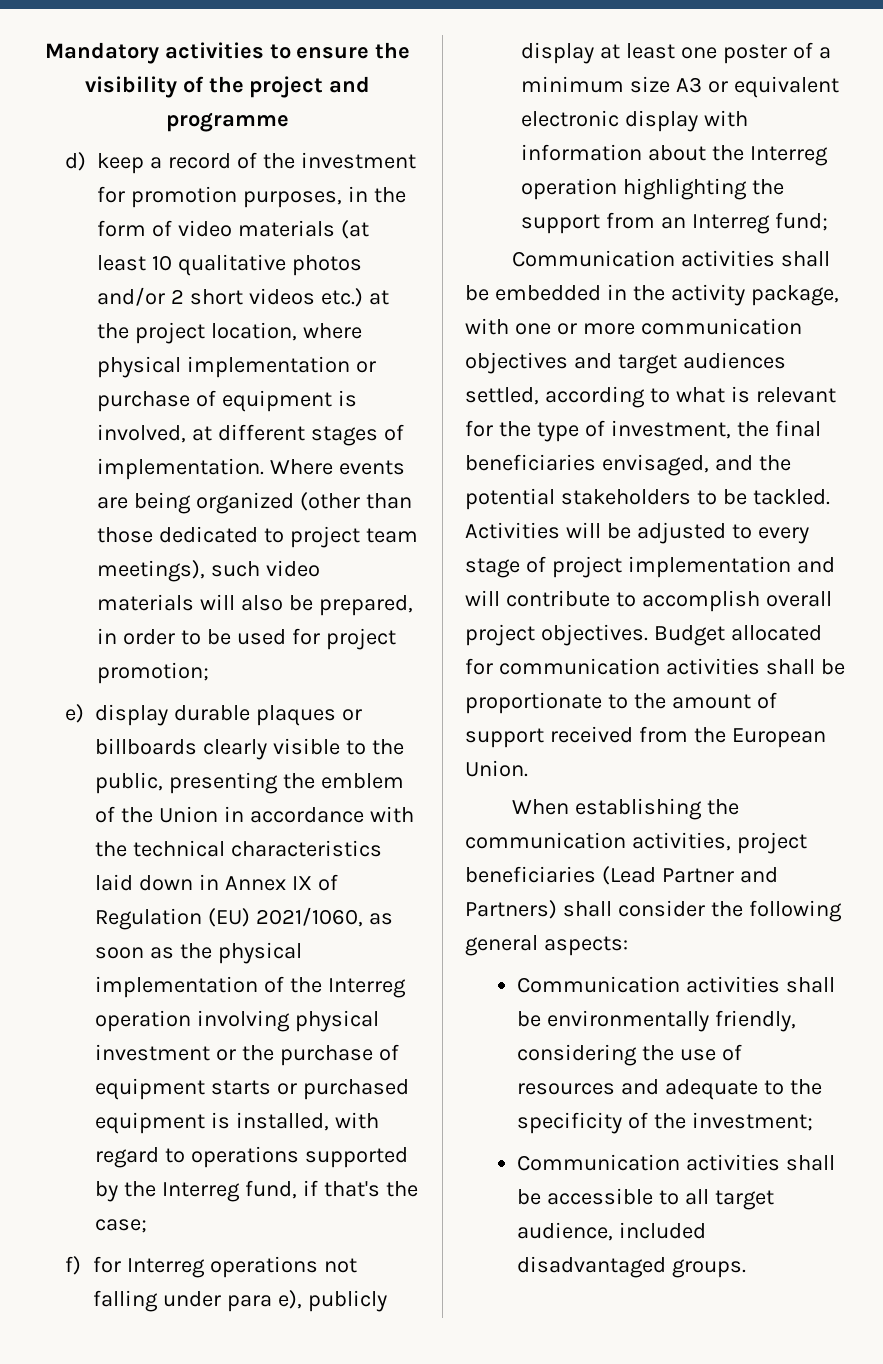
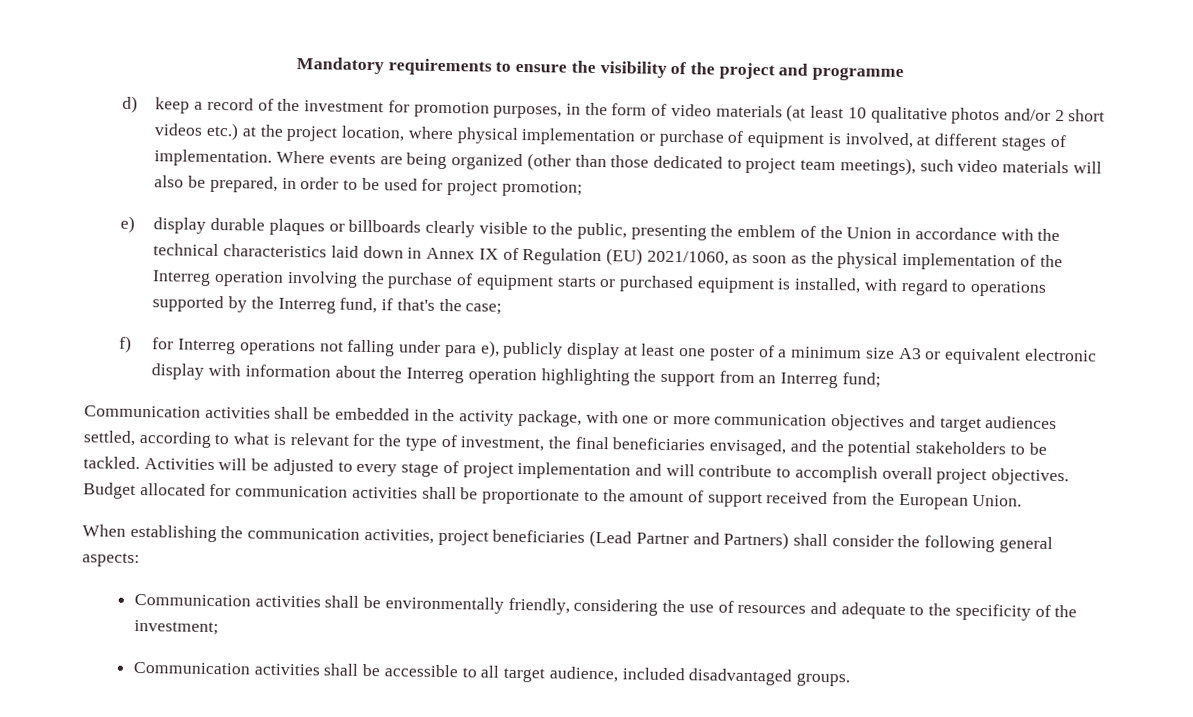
- Mandatory activities to ensure the visibility of the project and programme
+ Mandatory requirements to ensure the visibility of the project and programme
- e) display durable plaques or billboards clearly visible to the public, presenting the emblem of the Union in accordance with the technical characteristics laid down in Annex IX of Regulation (EU) 2021/1060, as soon as the physical implementation of the Interreg operation involving physical investment or the purchase of equipment starts or purchased equipment is installed, with regard to operations supported by the Interreg fund, if that's the case;
+ e) display durable plaques or billboards clearly visible to the public, presenting the emblem of the Union in accordance with the technical characteristics laid down in Annex IX of Regulation (EU) 2021/1060, as soon as the physical implementation of the Interreg operation involving the purchase of equipment starts or purchased equipment is installed, with regard to operations supported by the Interreg fund, if that's the case;

